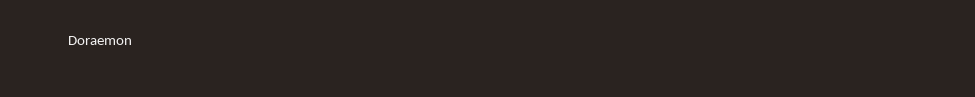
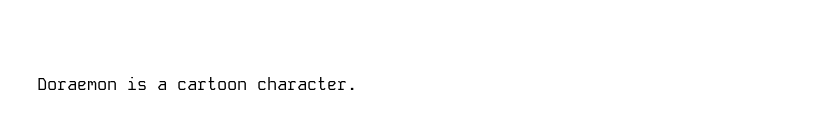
- Doraemon
+ Doraemon is a cartoon character.

